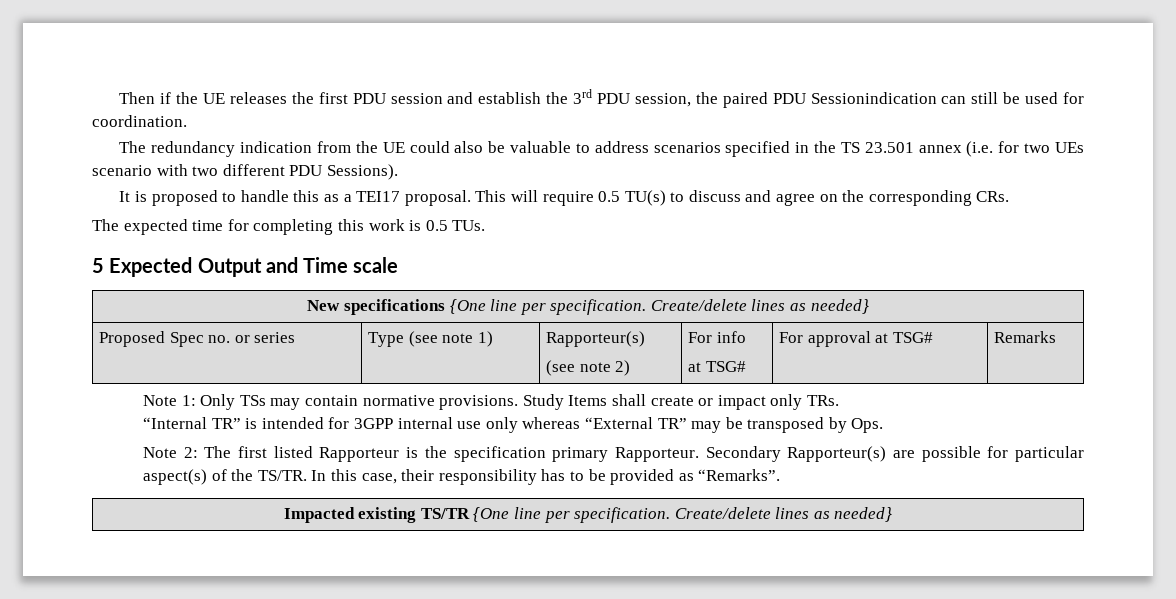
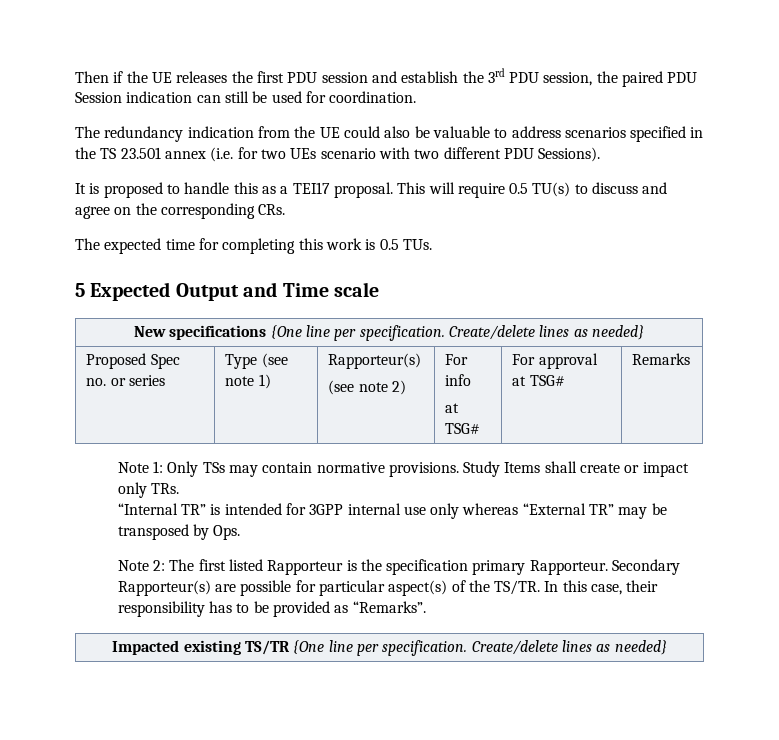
- Then if the UE releases the first PDU session and establish the 3rd PDU session, the paired PDU Sessionindication can still be used for coordination.
+ Then if the UE releases the first PDU session and establish the 3rd PDU session, the paired PDU Session indication can still be used for coordination.

